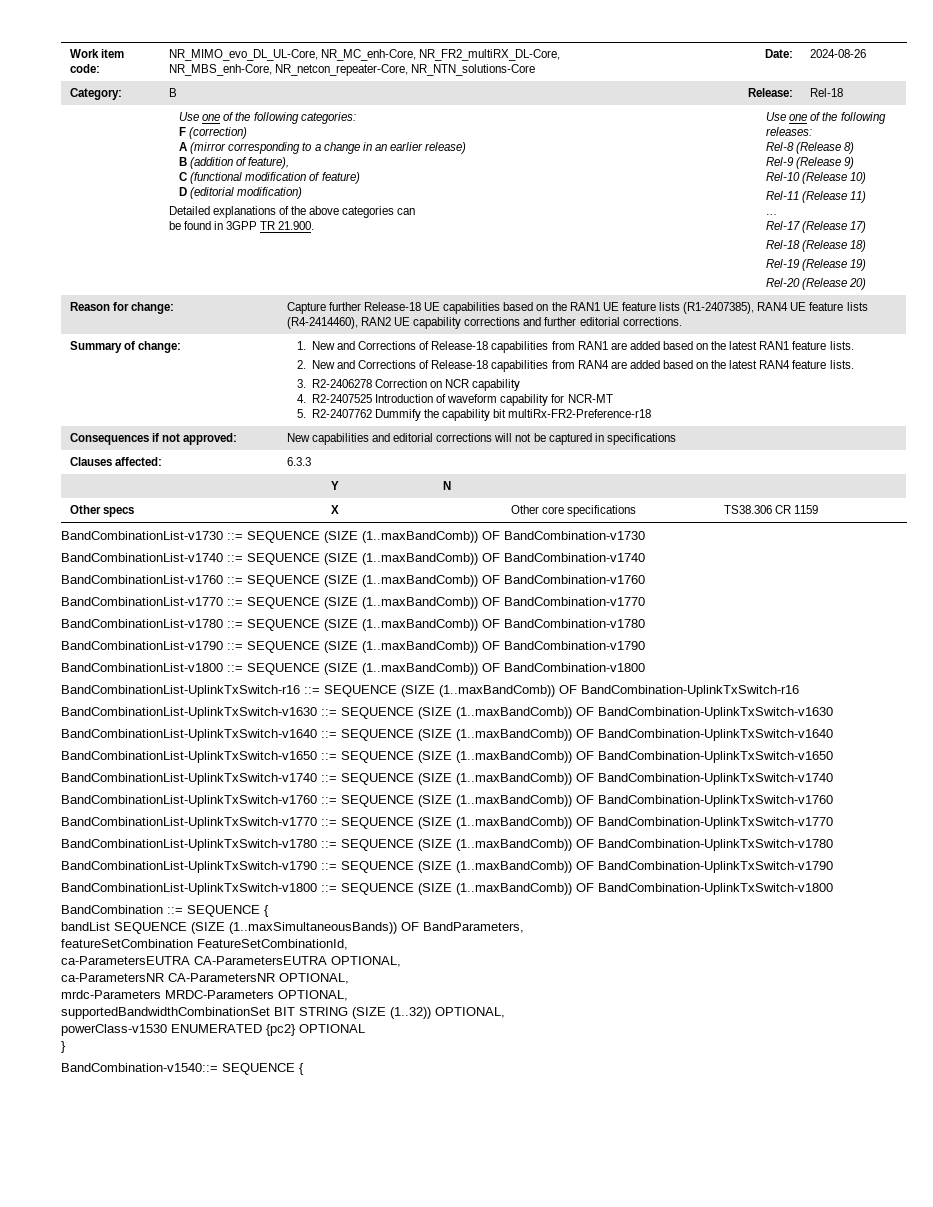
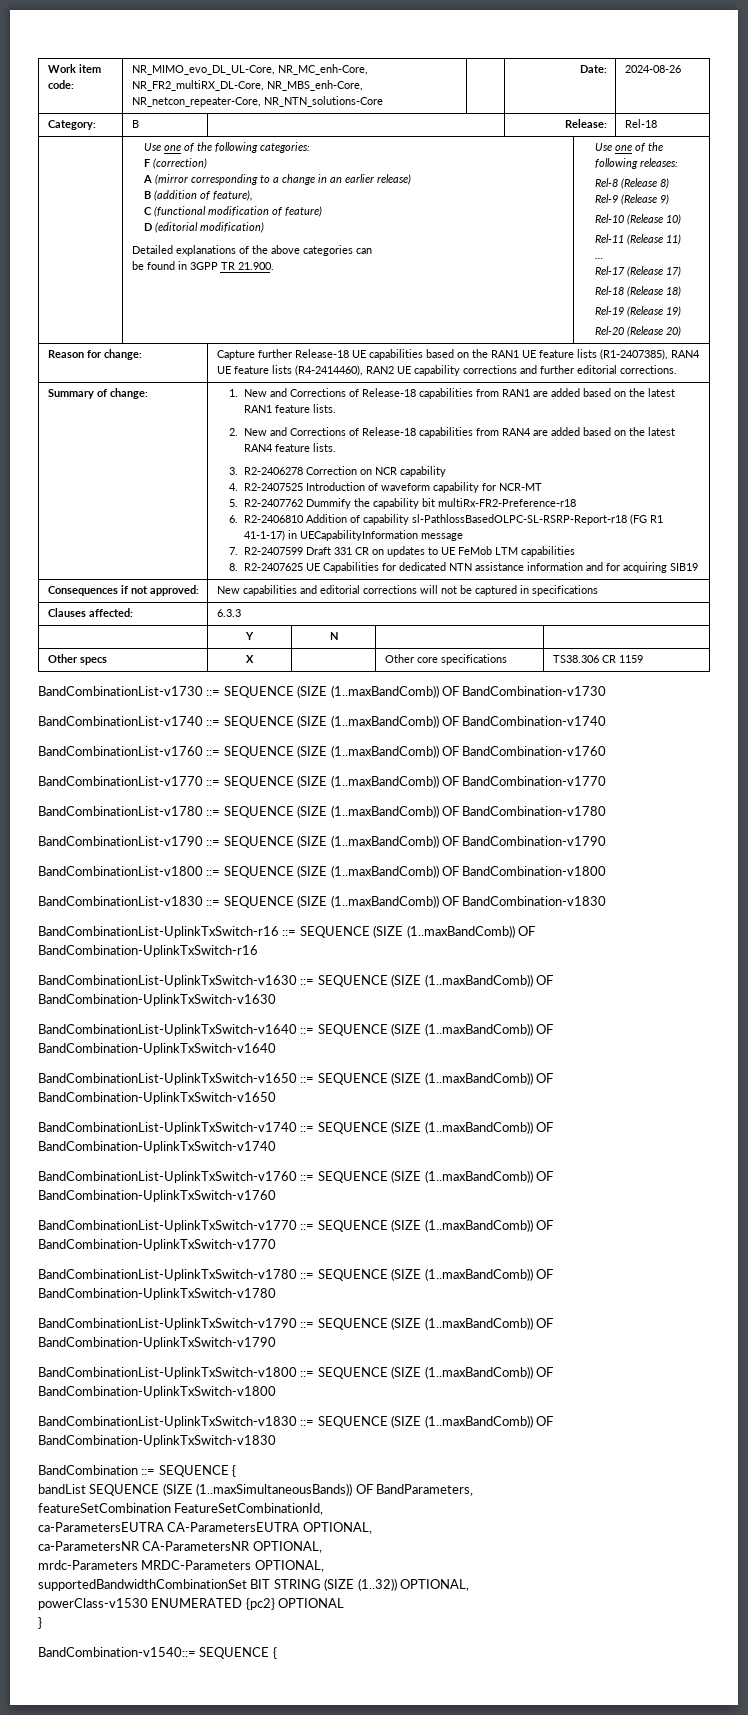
+ 6. R2-2406810 Addition of capability sl-PathlossBasedOLPC-SL-RSRP-Report-r18 (FG R1 41-1-17) in UECapabilityInformation message
+ 7. R2-2407599 Draft 331 CR on updates to UE FeMob LTM capabilities
+ 8. R2-2407625 UE Capabilities for dedicated NTN assistance information and for acquiring SIB19
+ BandCombinationList-v1830 ::= SEQUENCE (SIZE (1..maxBandComb)) OF BandCombination-v1830
+ BandCombinationList-UplinkTxSwitch-v1830 ::= SEQUENCE (SIZE (1..maxBandComb)) OF BandCombination-UplinkTxSwitch-v1830

